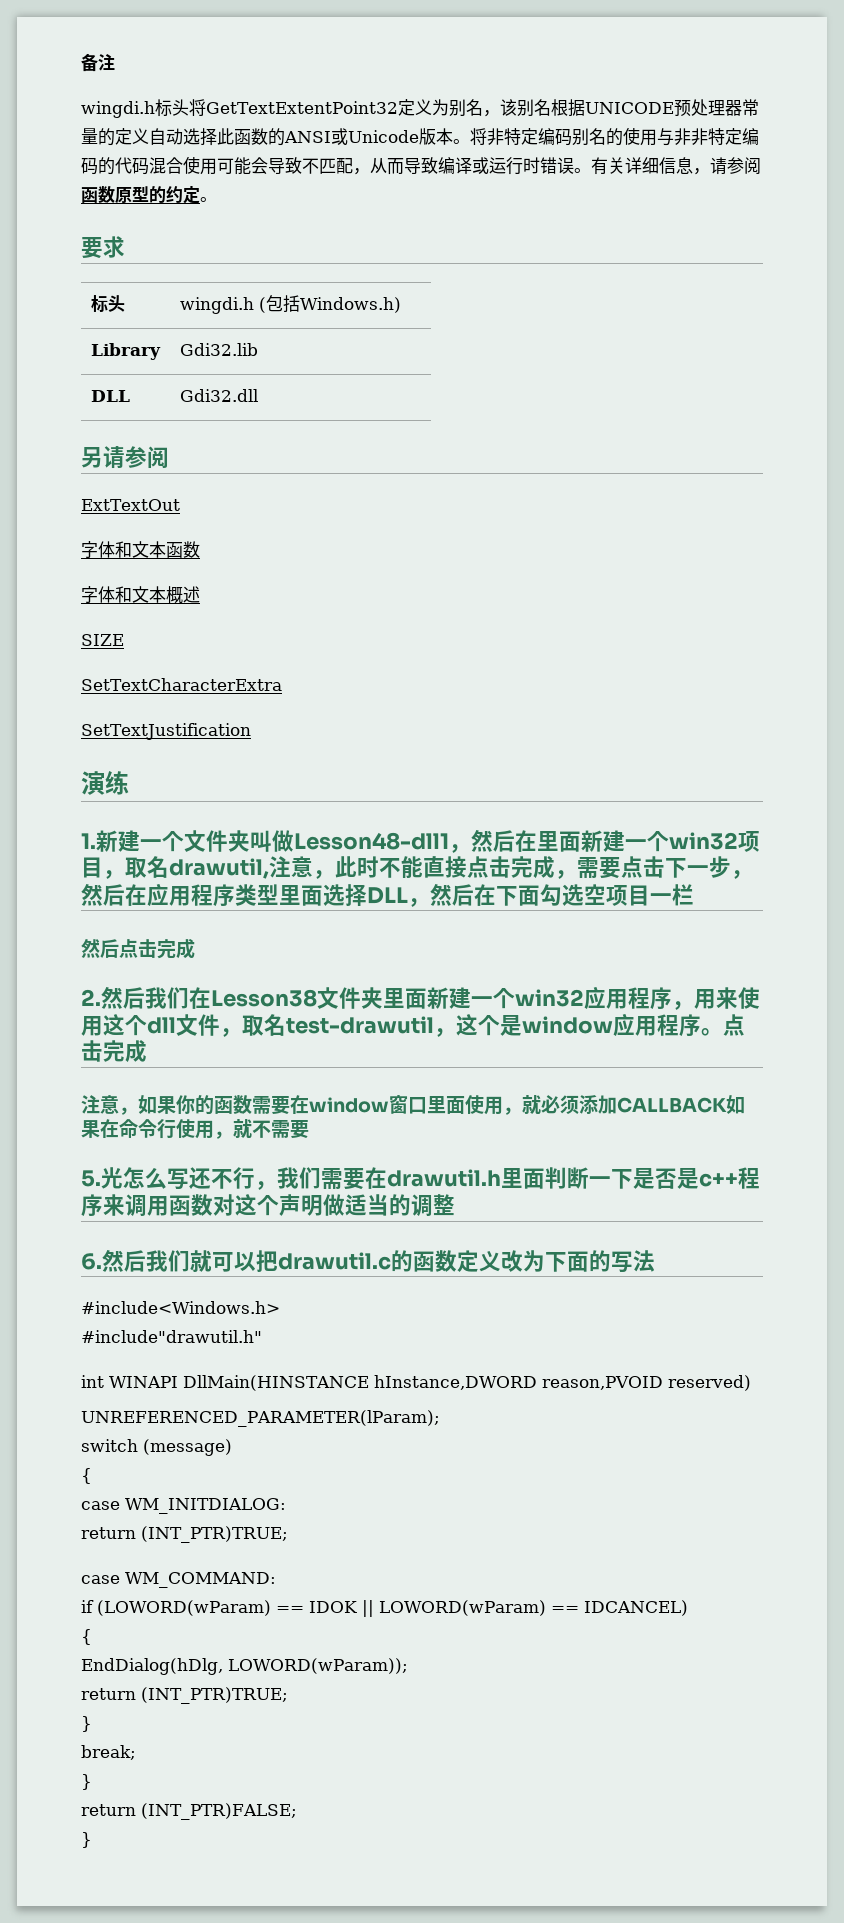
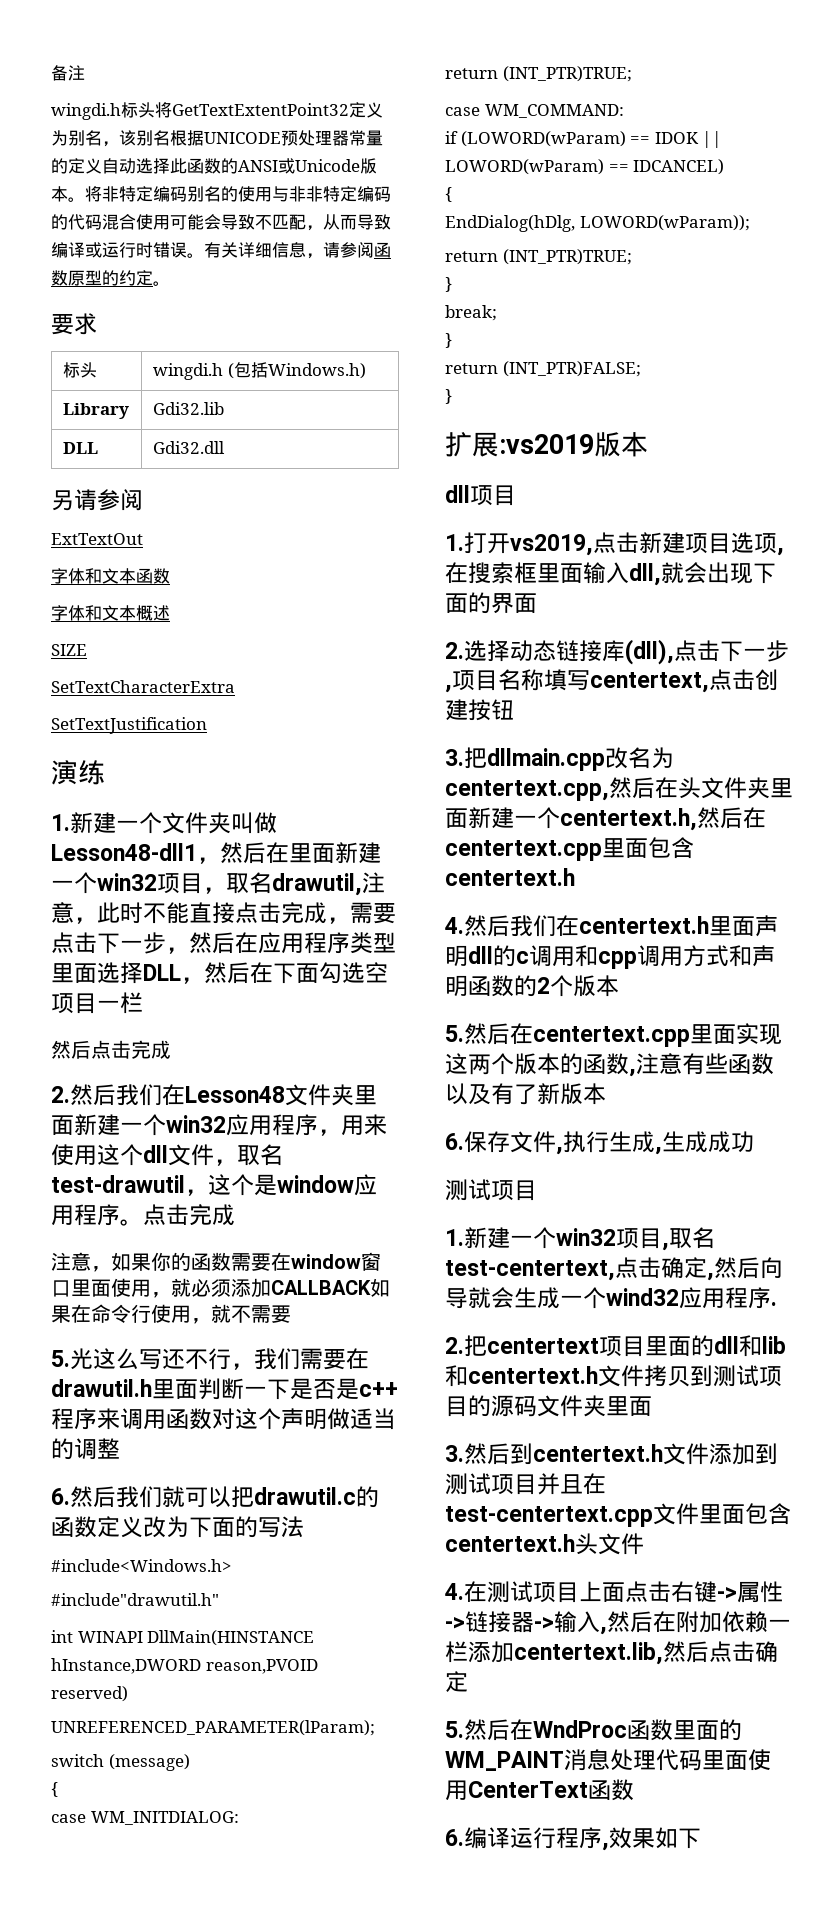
- 2.然后我们在Lesson38文件夹里面新建一个win32应用程序，用来使用这个dll文件，取名test-drawutil，这个是window应用程序。
+ 2.然后我们在Lesson48文件夹里面新建一个win32应用程序，用来使用这个dll文件，取名test-drawutil，这个是window应用程序。
- 5.光怎么写还不行，我们需要在drawutil.h里面判断一下是否是c++程序来调用函数对这个声明做适当的调整
+ 5.光这么写还不行，我们需要在drawutil.h里面判断一下是否是c++程序来调用函数对这个声明做适当的调整
+ 扩展:vs2019版本
+ dll项目
+ 1.打开vs2019,点击新建项目选项,在搜索框里面输入dll,就会出现下面的界面
+ 2.选择动态链接库(dll),点击下一步,项目名称填写centertext,点击创建按钮
+ 3.把dllmain.cpp改名为centertext.cpp,然后在头文件夹里面新建一个centertext.h,然后在centertext.cpp里面包含centertext.h
+ 4.然后我们在centertext.h里面声明dll的c调用和cpp调用方式和声明函数的2个版本
+ 5.然后在centertext.cpp里面实现这两个版本的函数,注意有些函数以及有了新版本
+ 6.保存文件,执行生成,生成成功
+ 测试项目
+ 1.新建一个win32项目,取名test-centertext,点击确定,然后向导就会生成一个wind32应用程序.
+ 2.把centertext项目里面的dll和lib和centertext.h文件拷贝到测试项目的源码文件夹里面
+ 3.然后到centertext.h文件添加到测试项目并且在test-centertext.cpp文件里面包含centertext.h头文件
+ 4.在测试项目上面点击右键->属性->链接器->输入,然后在附加依赖一栏添加centertext.lib,然后点击确定
+ 5.然后在WndProc函数里面的WM_PAINT消息处理代码里面使用CenterText函数
+ 6.编译运行程序,效果如下

